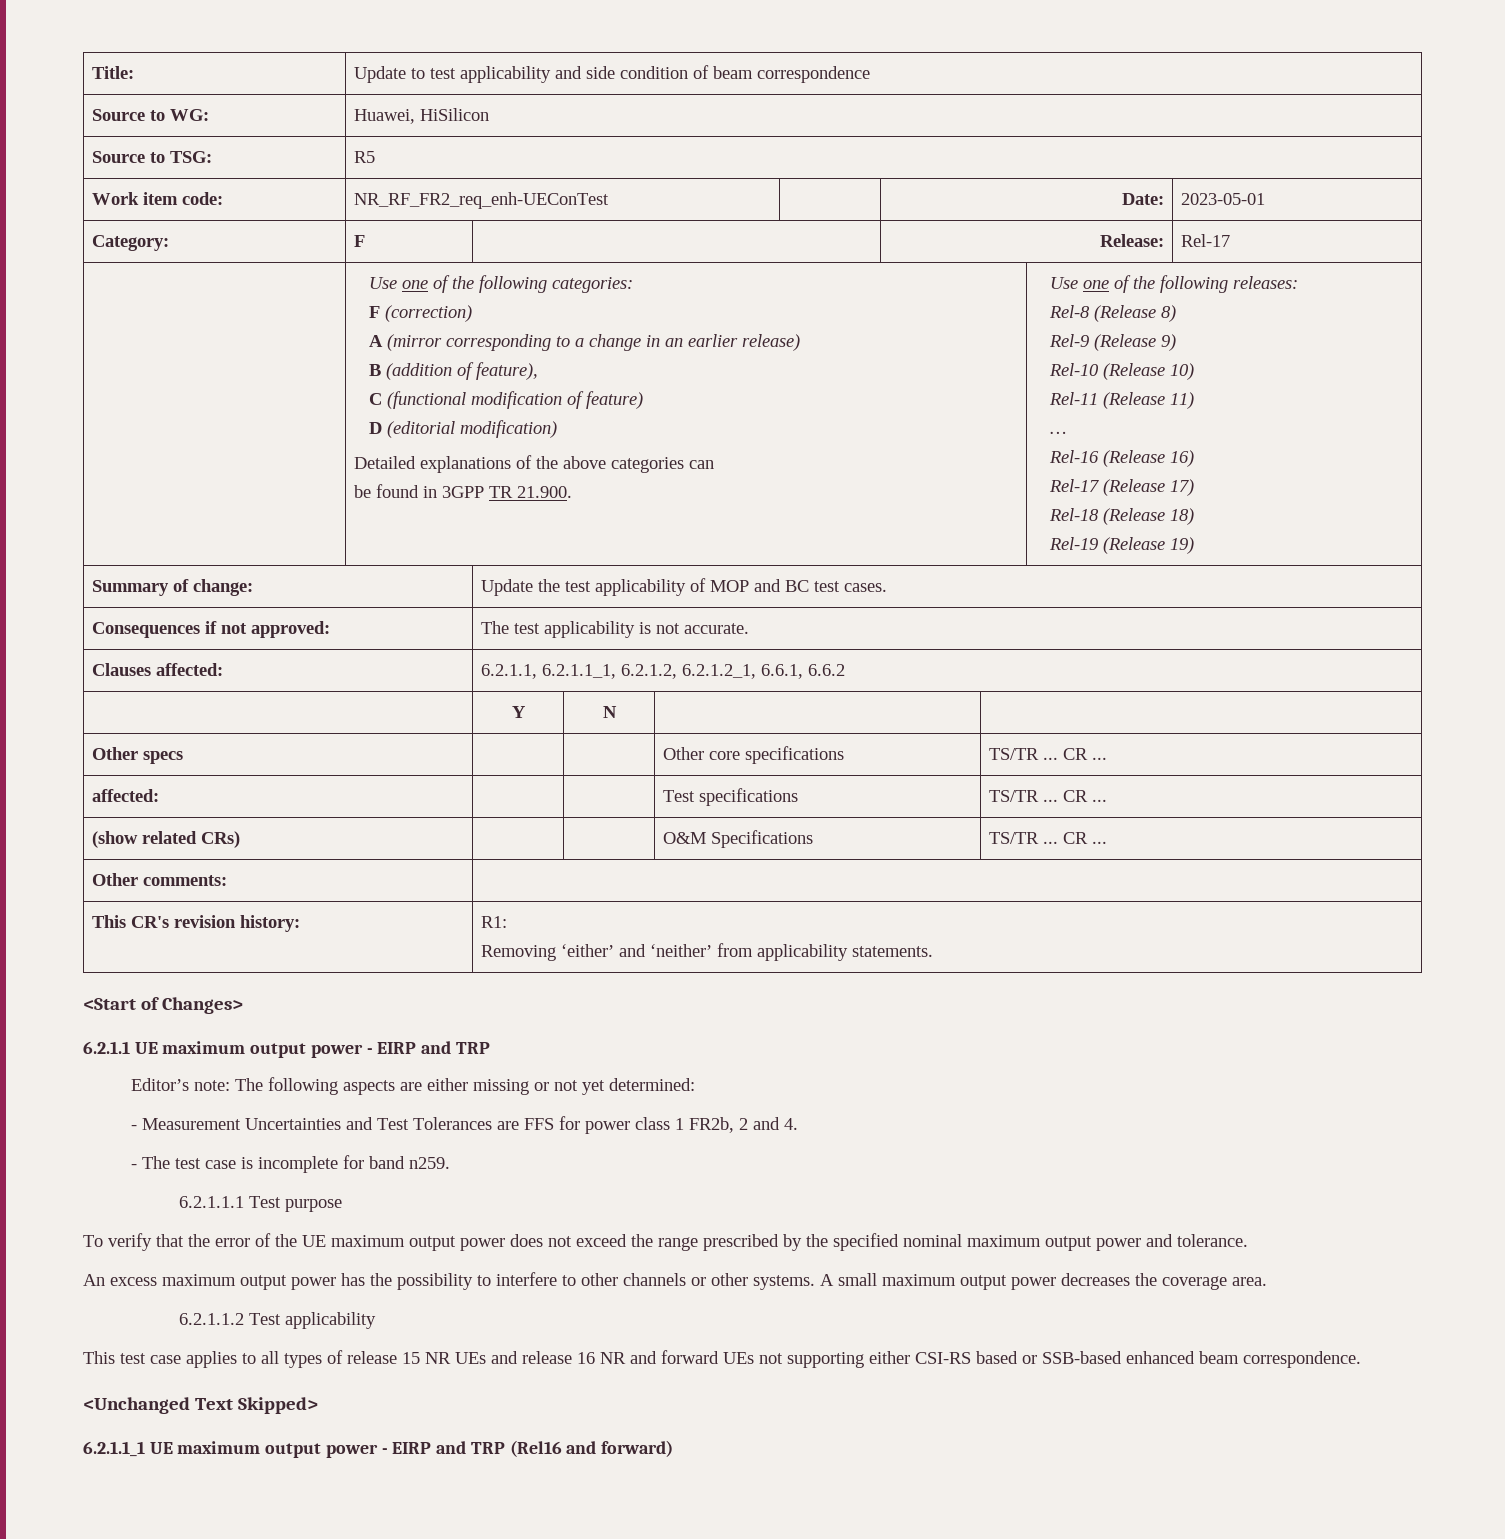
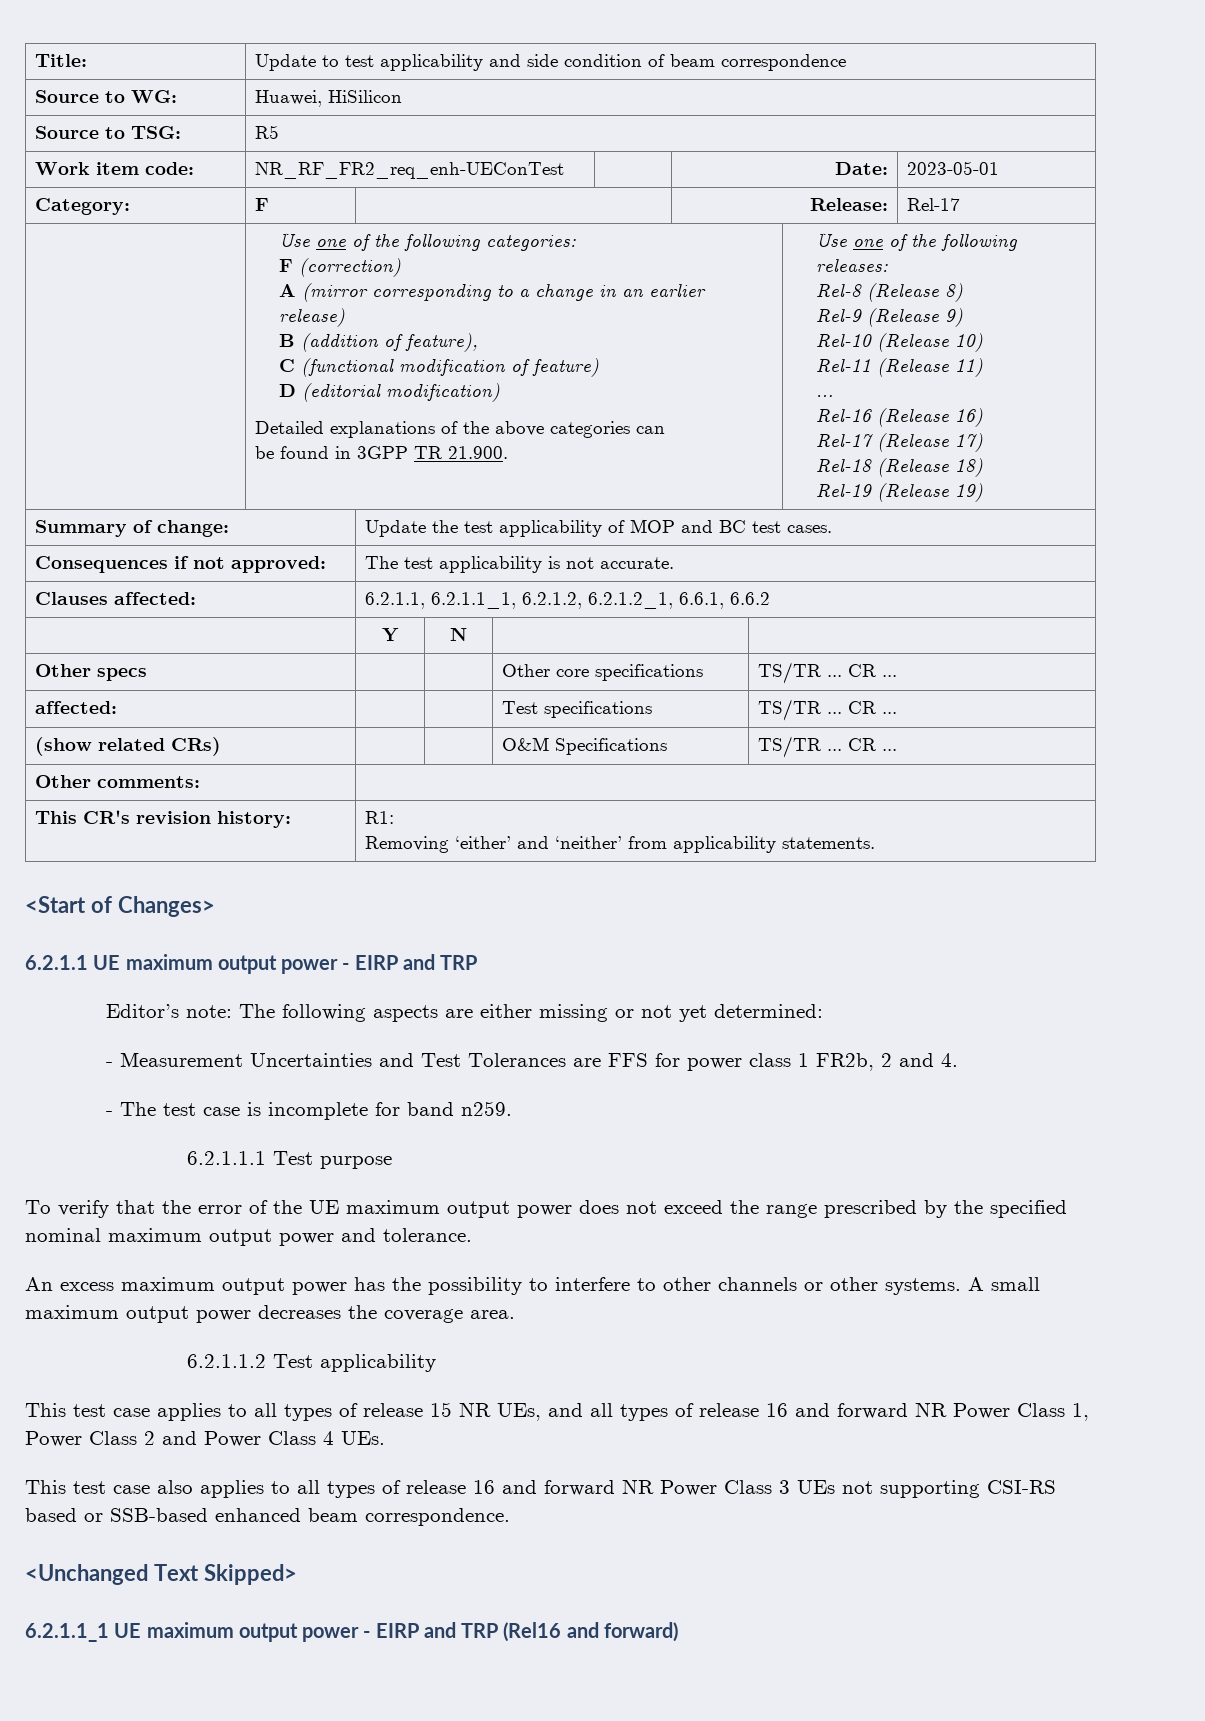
- This test case applies to all types of release 15 NR UEs and release 16 NR and forward UEs not supporting either CSI-RS based or SSB-based enhanced beam correspondence.
+ This test case applies to all types of release 15 NR UEs, and all types of release 16 and forward NR Power Class 1, Power Class 2 and Power Class 4 UEs.
+ This test case also applies to all types of release 16 and forward NR Power Class 3 UEs not supporting CSI-RS based or SSB-based enhanced beam correspondence.

